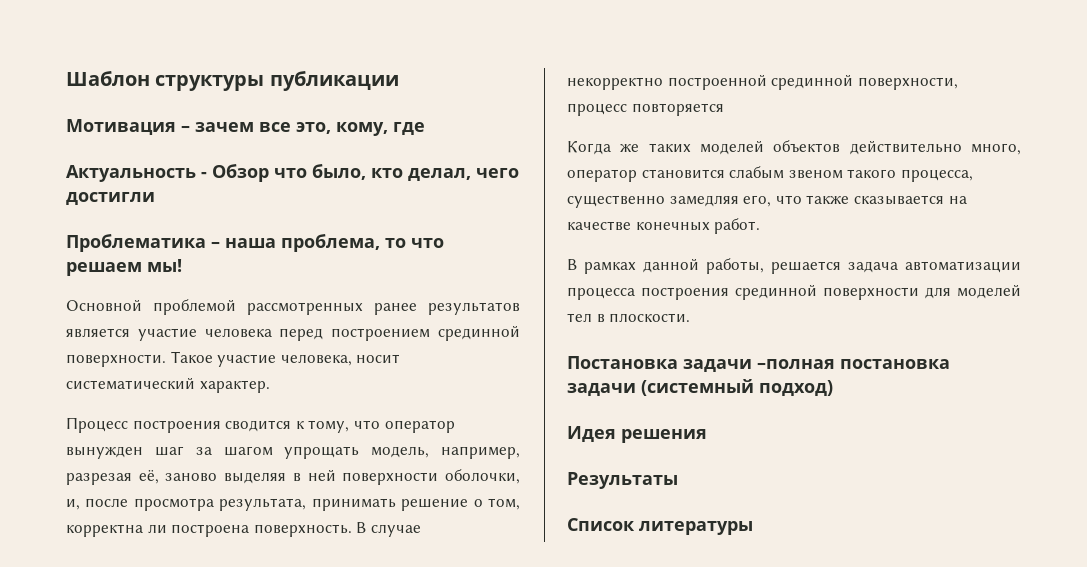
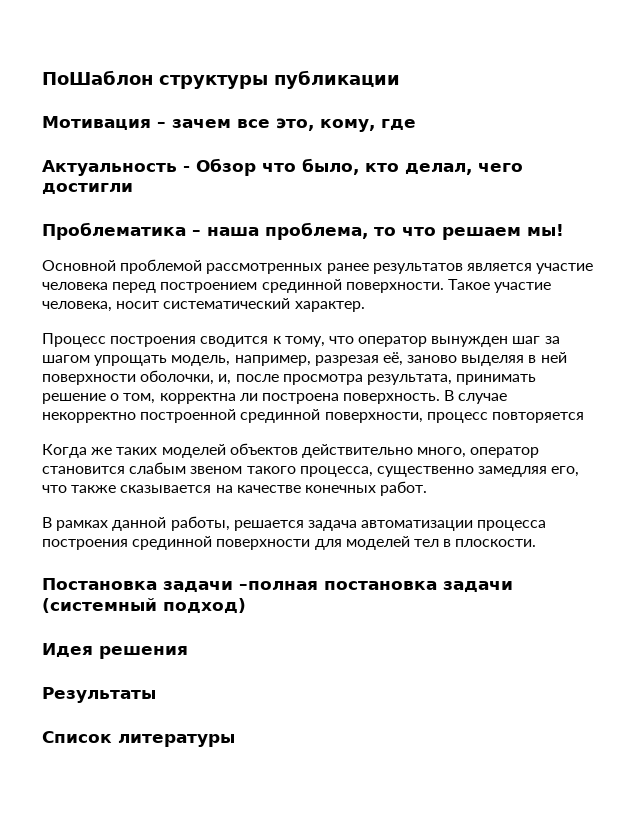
- Шаблон структуры публикации
+ ПоШаблон структуры публикации

